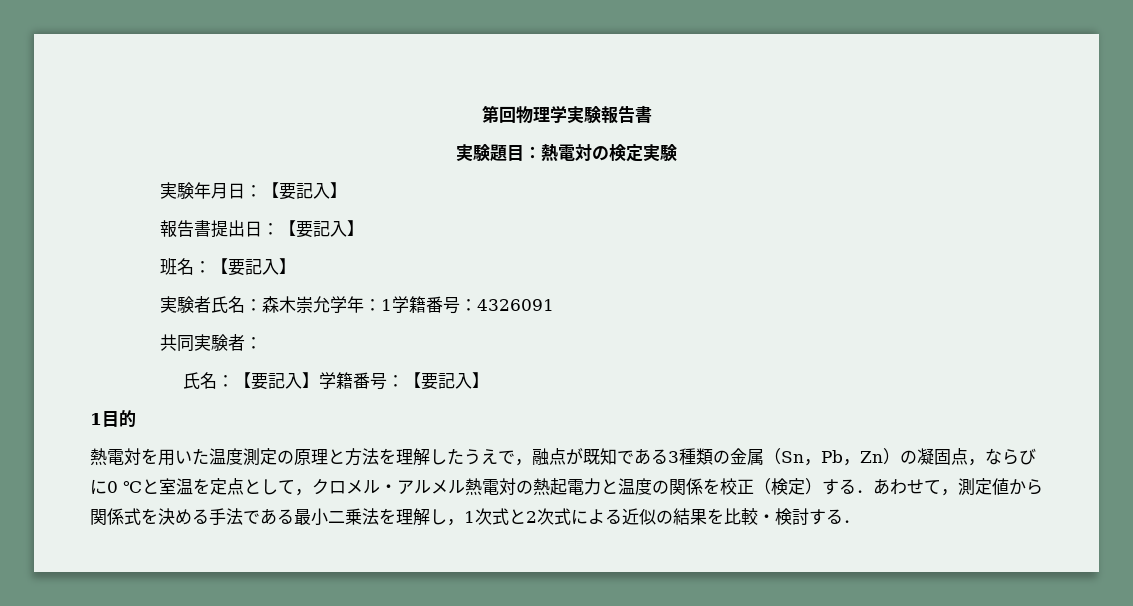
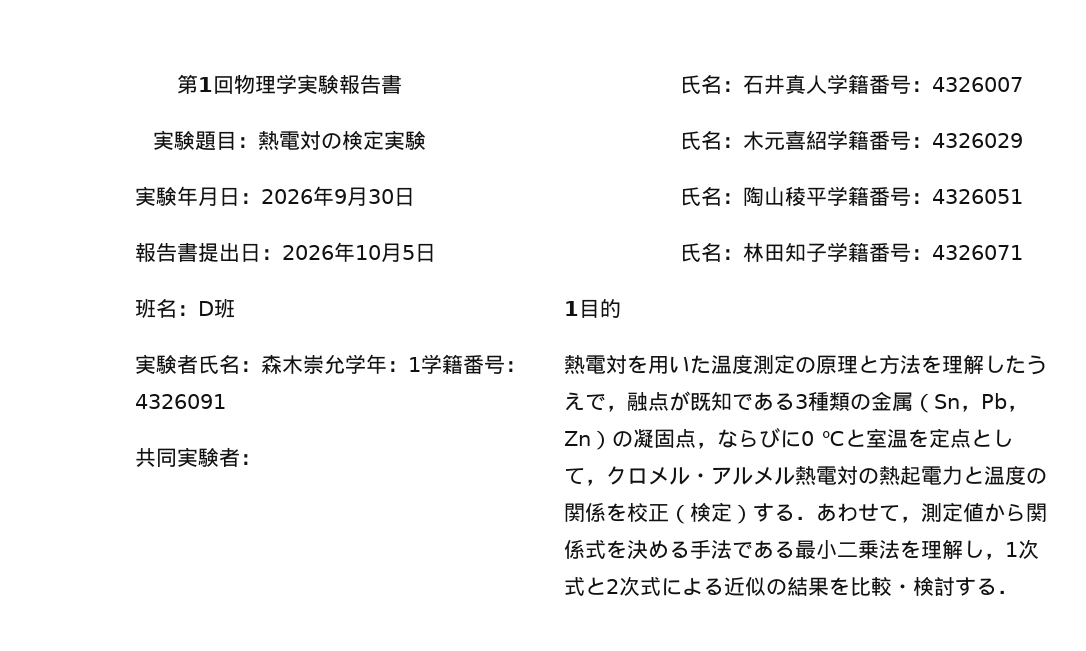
- 第回物理学実験報告書
+ 第1回物理学実験報告書
- 実験年月日：【要記入】
+ 実験年月日：2026年9月30日
- 報告書提出日：【要記入】
+ 報告書提出日：2026年10月5日
- 班名：【要記入】
+ 班名：D班
- 氏名：【要記入】学籍番号：【要記入】
+ 氏名：石井真人学籍番号：4326007
+ 氏名：木元喜紹学籍番号：4326029
+ 氏名：陶山稜平学籍番号：4326051
+ 氏名：林田知子学籍番号：4326071

